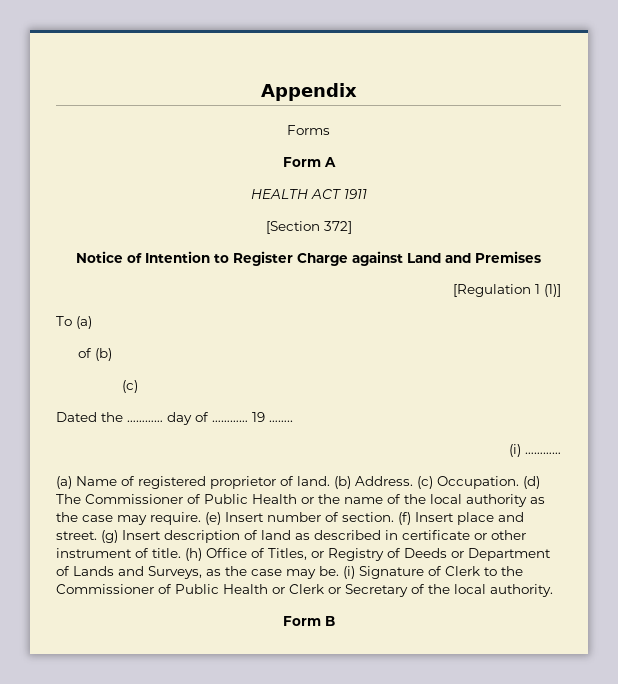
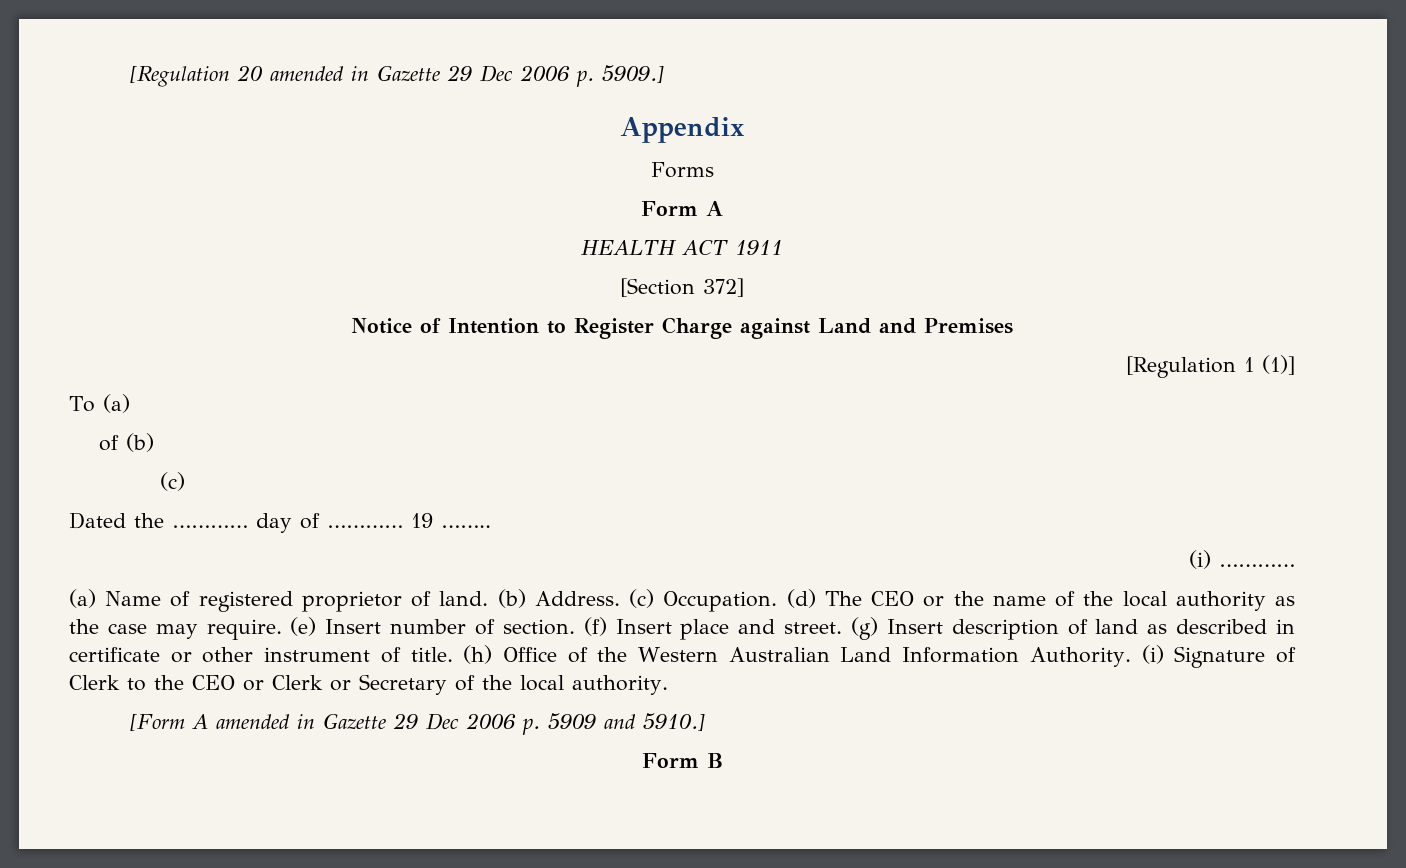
+ [Regulation 20 amended in Gazette 29 Dec 2006 p. 5909.]
- (d) The Commissioner of Public Health or the name of the local authority as the case may require.
+ (d) The CEO or the name of the local authority as the case may require.
- (h) Office of Titles, or Registry of Deeds or Department of Lands and Surveys, as the case may be.
+ (h) Office of the Western Australian Land Information Authority.
- (i) Signature of Clerk to the Commissioner of Public Health or Clerk or Secretary of the local authority.
+ (i) Signature of Clerk to the CEO or Clerk or Secretary of the local authority.
+ [Form A amended in Gazette 29 Dec 2006 p. 5909 and 5910.]

